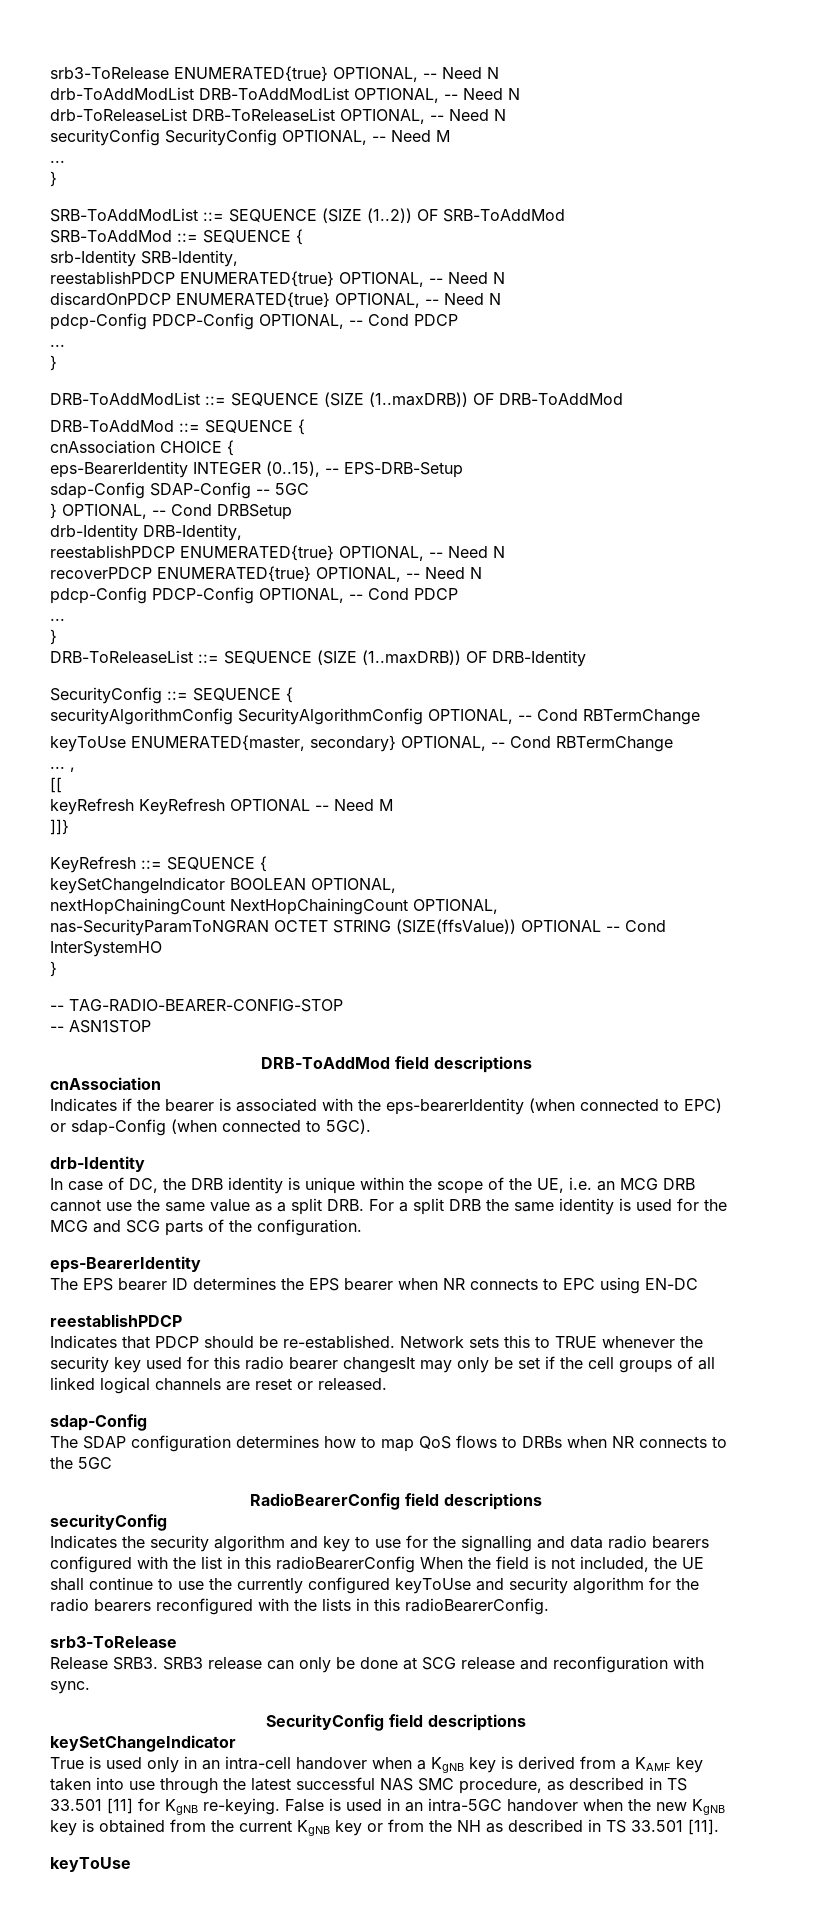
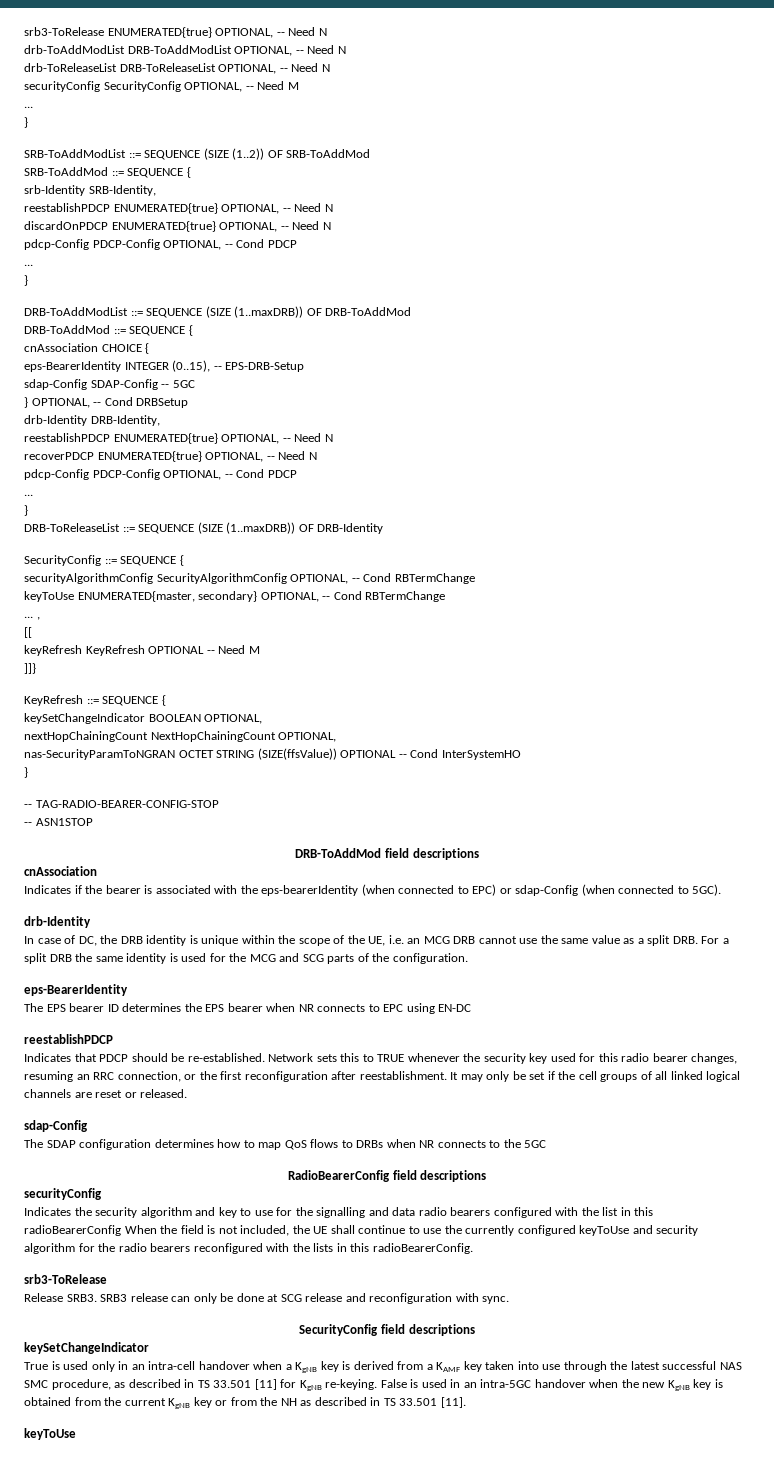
- Network sets this to TRUE whenever the security key used for this radio bearer changesIt may only be set if the cell groups of all linked logical channels are reset or released.
+ Network sets this to TRUE whenever the security key used for this radio bearer changes, resuming an RRC connection, or the first reconfiguration after reestablishment. It may only be set if the cell groups of all linked logical channels are reset or released.

